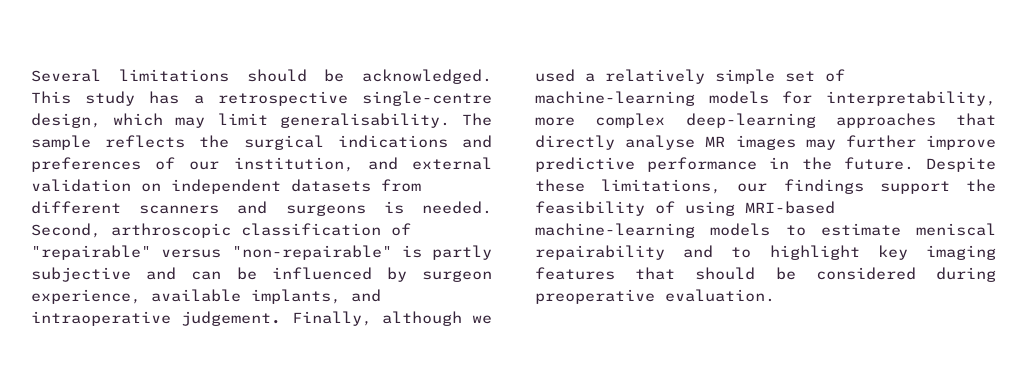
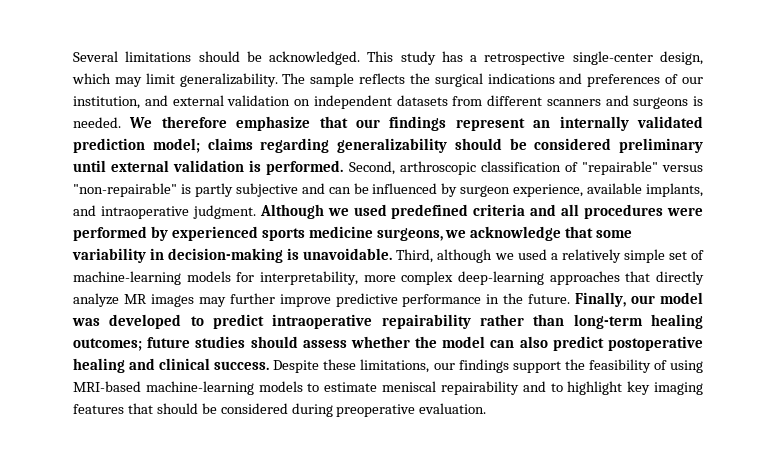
- This study has a retrospective single-centre design, which may limit generalisability.
+ This study has a retrospective single-center design, which may limit generalizability.
+ We therefore emphasize that our findings represent an internally validated prediction model; claims regarding generalizability should be considered preliminary until external validation is performed.
- Second, arthroscopic classification of "repairable" versus "non-repairable" is partly subjective and can be influenced by surgeon experience, available implants, and intraoperative judgement. Finally, although we used a relatively simple set of machine-learning models for interpretability, more complex deep-learning approaches that directly analyse MR images may further improve predictive performance in the future.
+ Second, arthroscopic classification of "repairable" versus "non-repairable" is partly subjective and can be influenced by surgeon experience, available implants, and intraoperative judgment. Although we used predefined criteria and all procedures were performed by experienced sports medicine surgeons, we acknowledge that some variability in decision-making is unavoidable. Third, although we used a relatively simple set of machine-learning models for interpretability, more complex deep-learning approaches that directly analyze MR images may further improve predictive performance in the future.
+ Finally, our model was developed to predict intraoperative repairability rather than long-term healing outcomes; future studies should assess whether the model can also predict postoperative healing and clinical success.

